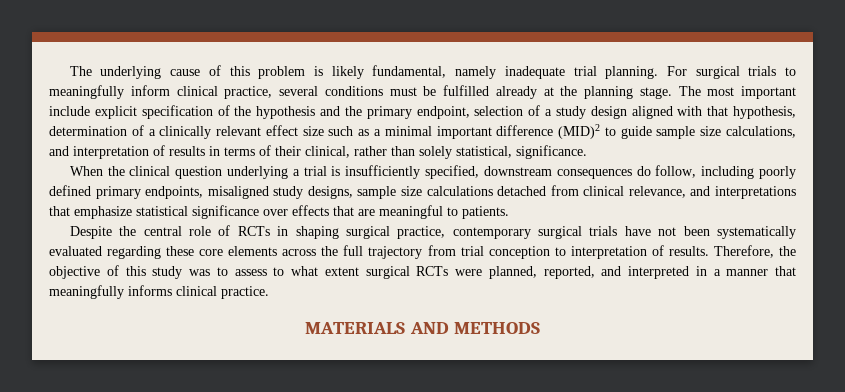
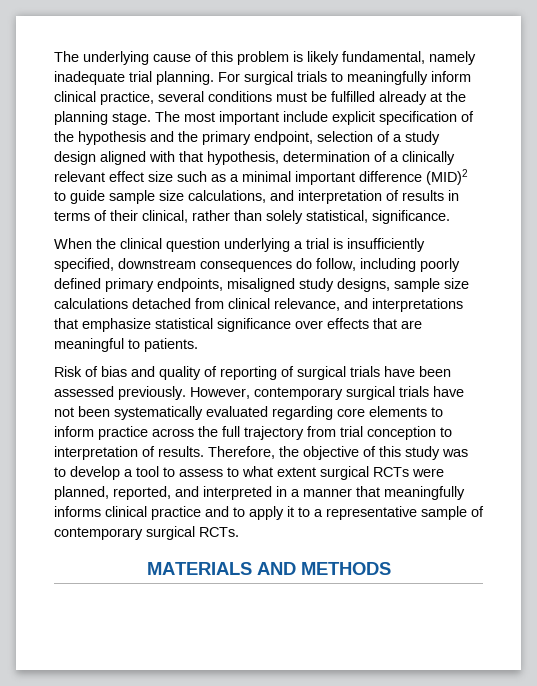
- Despite the central role of RCTs in shaping surgical practice, contemporary surgical trials have not been systematically evaluated regarding these core elements across the full trajectory from trial conception to interpretation of results.
+ Risk of bias and quality of reporting of surgical trials have been assessed previously. However, contemporary surgical trials have not been systematically evaluated regarding core elements to inform practice across the full trajectory from trial conception to interpretation of results.
- Therefore, the objective of this study was to assess to what extent surgical RCTs were planned, reported, and interpreted in a manner that meaningfully informs clinical practice.
+ Therefore, the objective of this study was to develop a tool to assess to what extent surgical RCTs were planned, reported, and interpreted in a manner that meaningfully informs clinical practice and to apply it to a representative sample of contemporary surgical RCTs.

